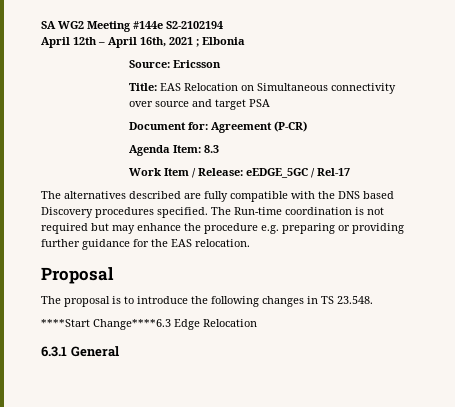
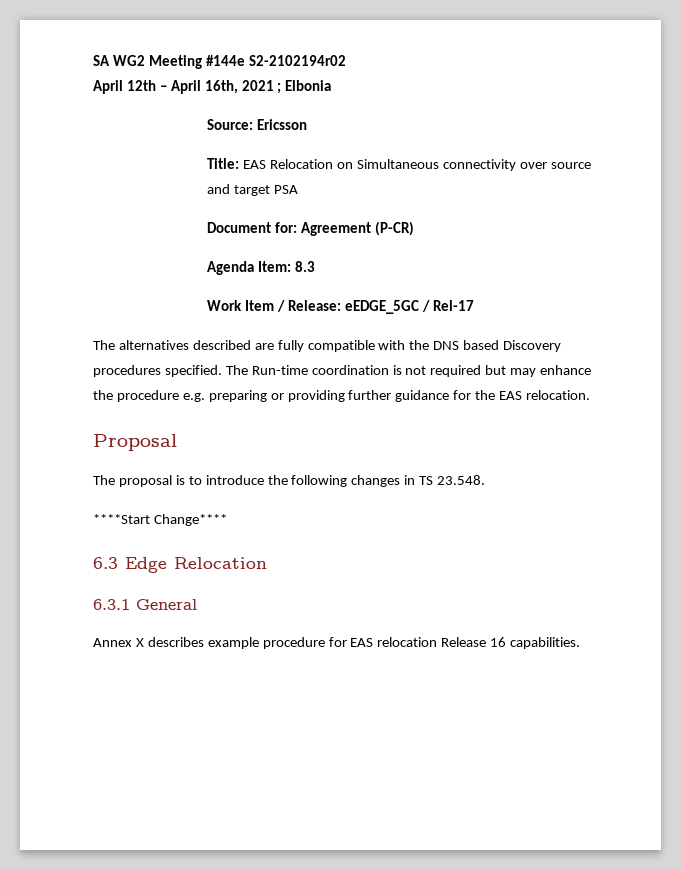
- SA WG2 Meeting #144e S2-2102194
+ SA WG2 Meeting #144e S2-2102194r02
- ****Start Change****6.3 Edge Relocation
+ ****Start Change****
+ 6.3 Edge Relocation
+ Annex X describes example procedure for EAS relocation Release 16 capabilities.

